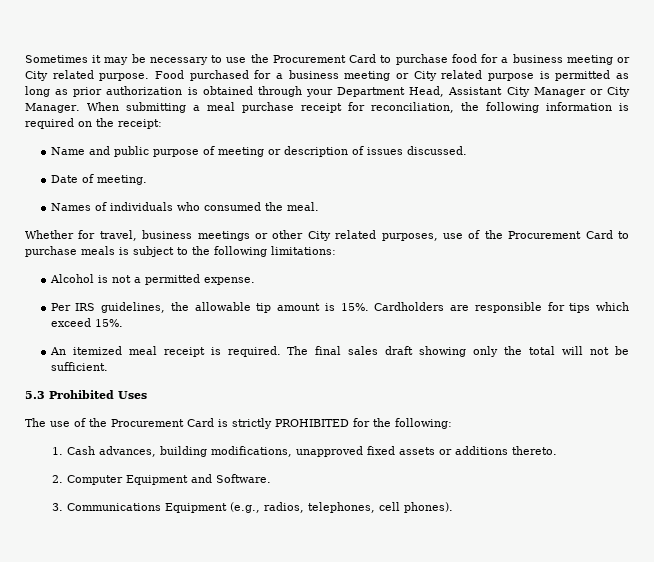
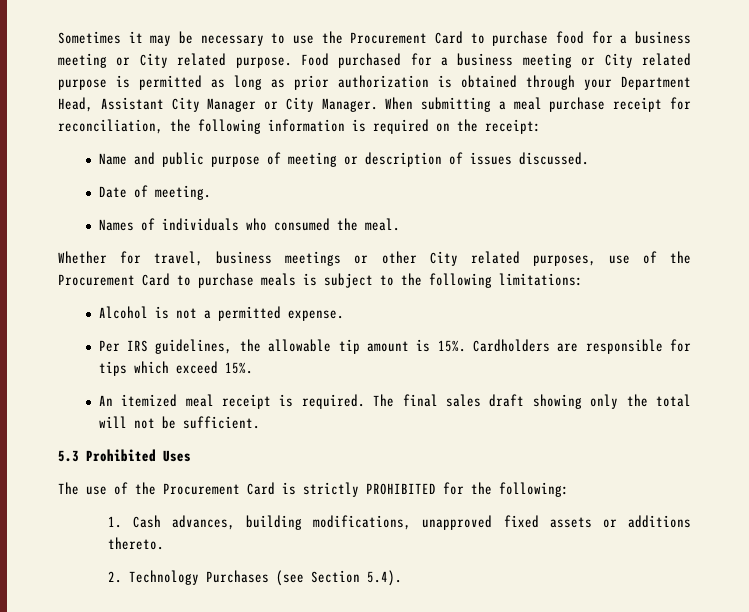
- 2. Computer Equipment and Software.
- 3. Communications Equipment (e.g., radios, telephones, cell phones).
+ 2. Technology Purchases (see Section 5.4).

